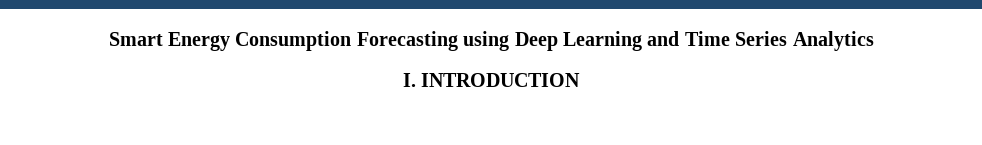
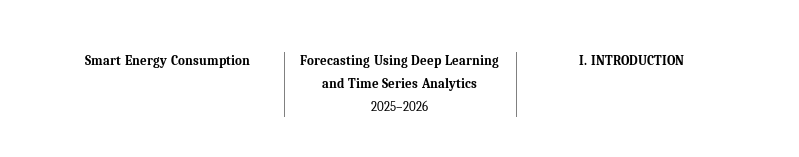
- Smart Energy Consumption Forecasting using Deep Learning and Time Series Analytics
+ Smart Energy Consumption Forecasting Using Deep Learning
+ and Time Series Analytics
+ 2025–2026

